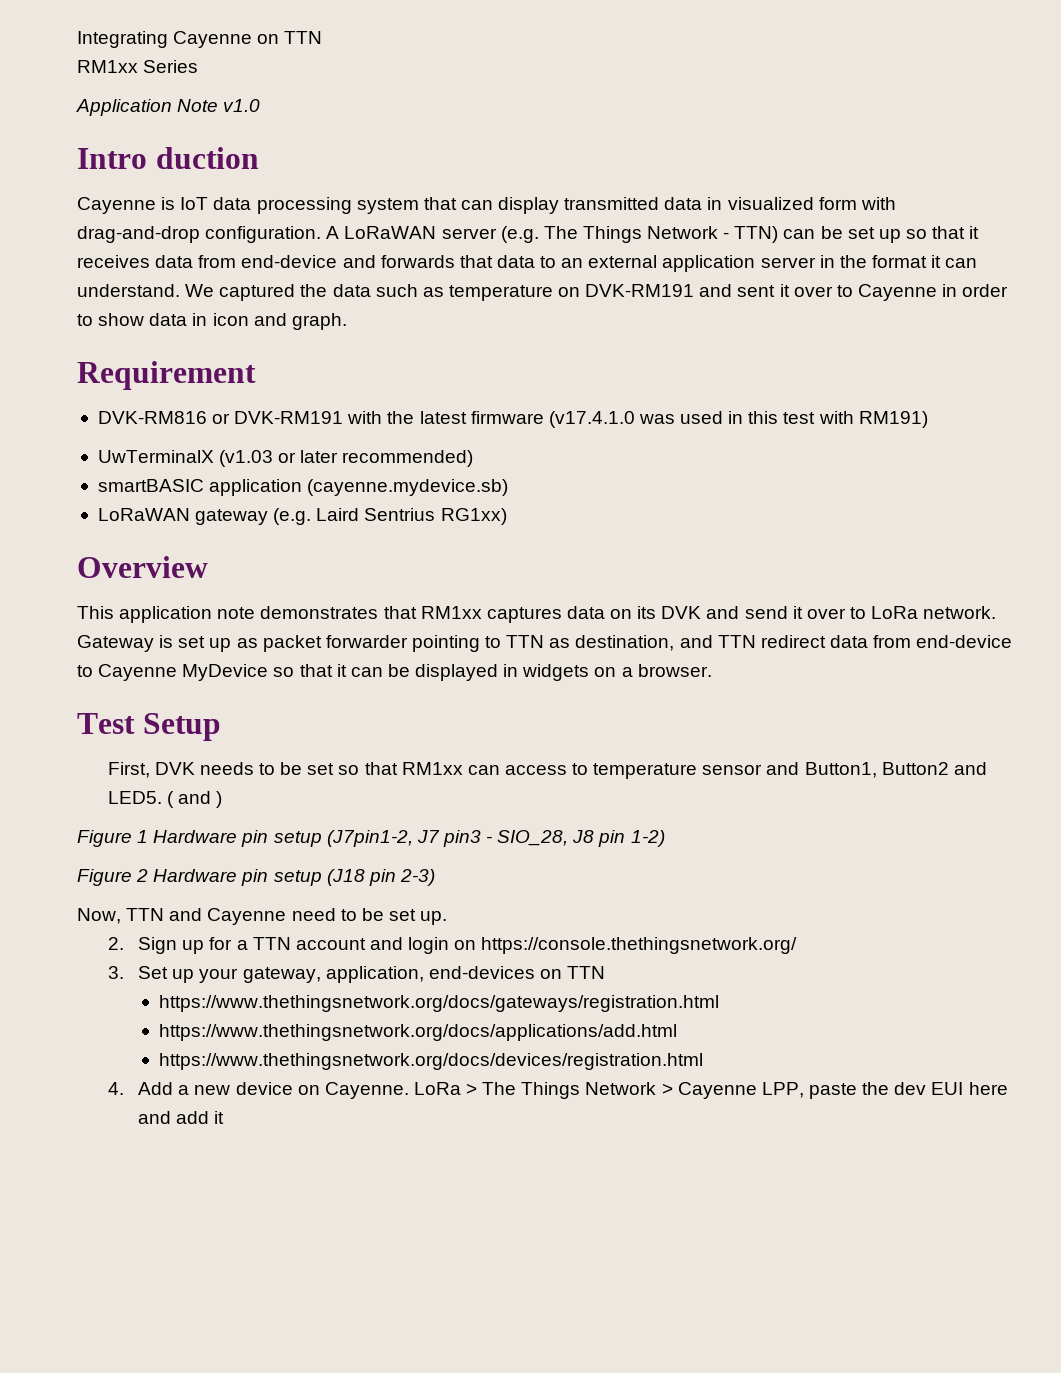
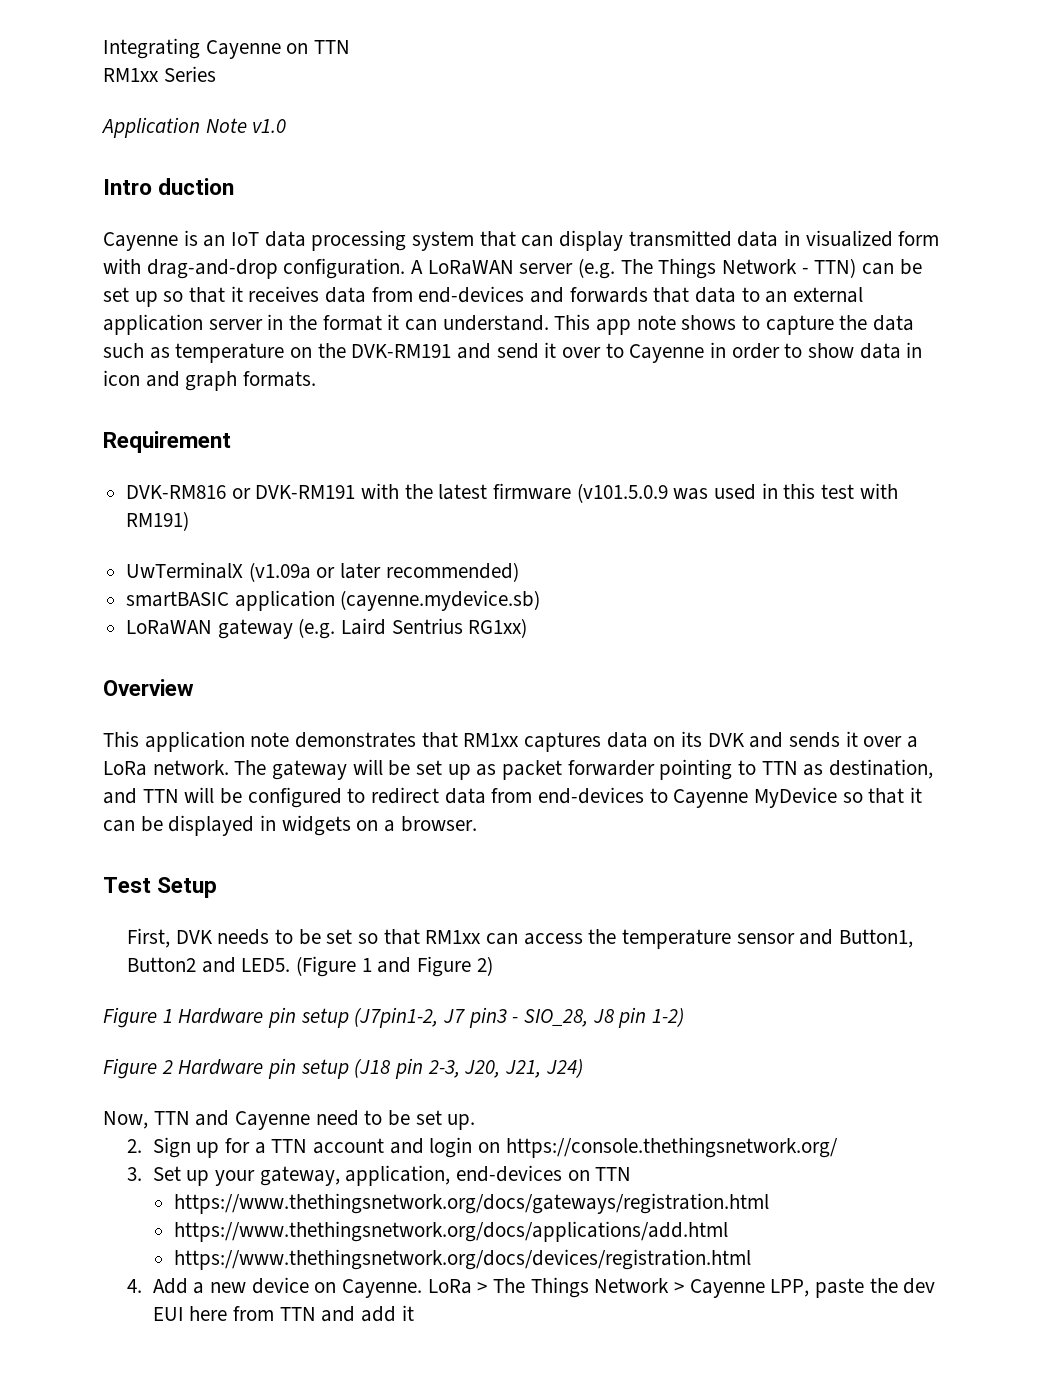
- Cayenne is IoT data processing system that can display transmitted data in visualized form with drag-and-drop configuration.
+ Cayenne is an IoT data processing system that can display transmitted data in visualized form with drag-and-drop configuration.
- A LoRaWAN server (e.g. The Things Network - TTN) can be set up so that it receives data from end-device and forwards that data to an external application server in the format it can understand.
+ A LoRaWAN server (e.g. The Things Network - TTN) can be set up so that it receives data from end-devices and forwards that data to an external application server in the format it can understand.
- We captured the data such as temperature on DVK-RM191 and sent it over to Cayenne in order to show data in icon and graph.
+ This app note shows to capture the data such as temperature on the DVK-RM191 and send it over to Cayenne in order to show data in icon and graph formats.
- DVK-RM816 or DVK-RM191 with the latest firmware (v17.4.1.0 was used in this test with RM191)
+ DVK-RM816 or DVK-RM191 with the latest firmware (v101.5.0.9 was used in this test with RM191)
- UwTerminalX (v1.03 or later recommended)
+ UwTerminalX (v1.09a or later recommended)
- This application note demonstrates that RM1xx captures data on its DVK and send it over to LoRa network.
+ This application note demonstrates that RM1xx captures data on its DVK and sends it over a LoRa network.
- Gateway is set up as packet forwarder pointing to TTN as destination, and TTN redirect data from end-device to Cayenne MyDevice so that it can be displayed in widgets on a browser.
+ The gateway will be set up as packet forwarder pointing to TTN as destination, and TTN will be configured to redirect data from end-devices to Cayenne MyDevice so that it can be displayed in widgets on a browser.
- First, DVK needs to be set so that RM1xx can access to temperature sensor and Button1, Button2 and LED5.
+ First, DVK needs to be set so that RM1xx can access the temperature sensor and Button1, Button2 and LED5.
- ( and )
+ (Figure 1 and Figure 2)
- Figure 2 Hardware pin setup (J18 pin 2-3)
+ Figure 2 Hardware pin setup (J18 pin 2-3, J20, J21, J24)
- LoRa > The Things Network > Cayenne LPP, paste the dev EUI here and add it
+ LoRa > The Things Network > Cayenne LPP, paste the dev EUI here from TTN and add it

